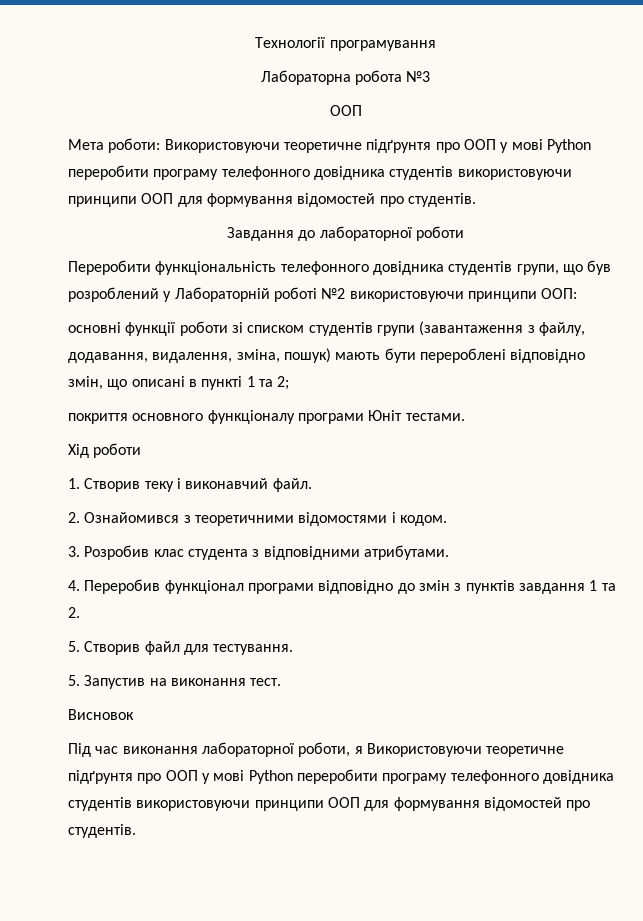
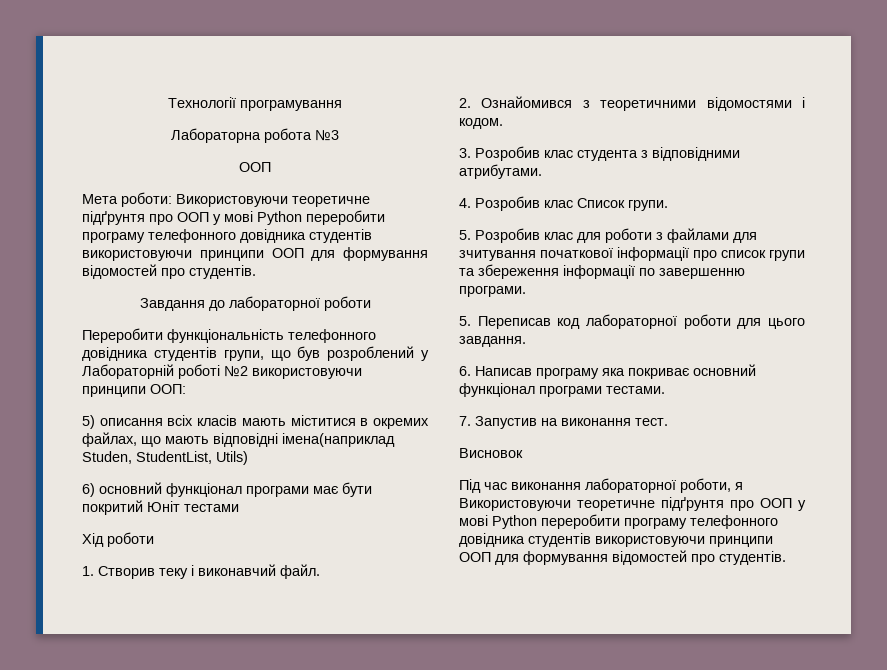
- основні функції роботи зі списком студентів групи (завантаження з файлу, додавання, видалення, зміна, пошук) мають бути перероблені відповідно змін, що описані в пункті 1 та 2;
- покриття основного функціоналу програми Юніт тестами.
+ 5) описання всіх класів мають міститися в окремих файлах, що мають відповідні імена(наприклад Studen, StudentList, Utils)
+ 6) основний функціонал програми має бути покритий Юніт тестами
- 4. Переробив функціонал програми відповідно до змін з пунктів завдання 1 та 2.
- 5. Створив файл для тестування.
- 5. Запустив на виконання тест.
+ 4. Розробив клас Список групи.
+ 5. Розробив клас для роботи з файлами для зчитування початкової інформації про список групи та збереження інформації по завершенню програми.
+ 5. Переписав код лабораторної роботи для цього завдання.
+ 6. Написав програму яка покриває основний функціонал програми тестами.
+ 7. Запустив на виконання тест.

